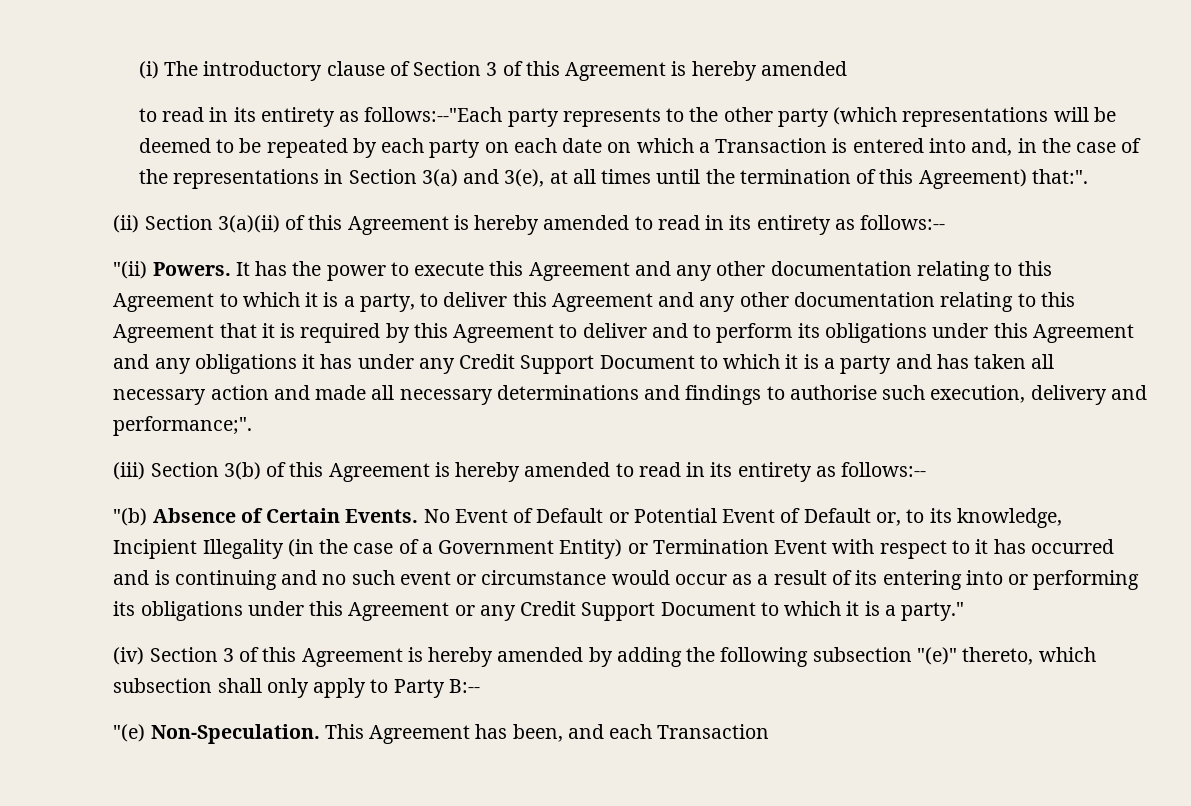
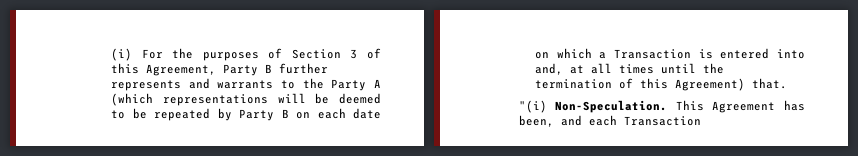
- (i) The introductory clause of Section 3 of this Agreement is hereby amended
- to read in its entirety as follows:--"Each party represents to the other party (which representations will be deemed to be repeated by each party on each date on which a Transaction is entered into and, in the case of the representations in Section 3(a) and 3(e), at all times until the termination of this Agreement) that:".
- (ii) Section 3(a)(ii) of this Agreement is hereby amended to read in its entirety as follows:--
- "(ii) Powers. It has the power to execute this Agreement and any other documentation relating to this Agreement to which it is a party, to deliver this Agreement and any other documentation relating to this Agreement that it is required by this Agreement to deliver and to perform its obligations under this Agreement and any obligations it has under any Credit Support Document to which it is a party and has taken all necessary action and made all necessary determinations and findings to authorise such execution, delivery and performance;".
- (iii) Section 3(b) of this Agreement is hereby amended to read in its entirety as follows:--
- "(b) Absence of Certain Events. No Event of Default or Potential Event of Default or, to its knowledge, Incipient Illegality (in the case of a Government Entity) or Termination Event with respect to it has occurred and is continuing and no such event or circumstance would occur as a result of its entering into or performing its obligations under this Agreement or any Credit Support Document to which it is a party."
- (iv) Section 3 of this Agreement is hereby amended by adding the following subsection "(e)" thereto, which subsection shall only apply to Party B:--
- "(e) Non-Speculation.
+ (i) For the purposes of Section 3 of this Agreement, Party B further represents and warrants to the Party A (which representations will be deemed to be repeated by Party B on each date on which a Transaction is entered into and, at all times until the termination of this Agreement) that.
+ "(i) Non-Speculation.

